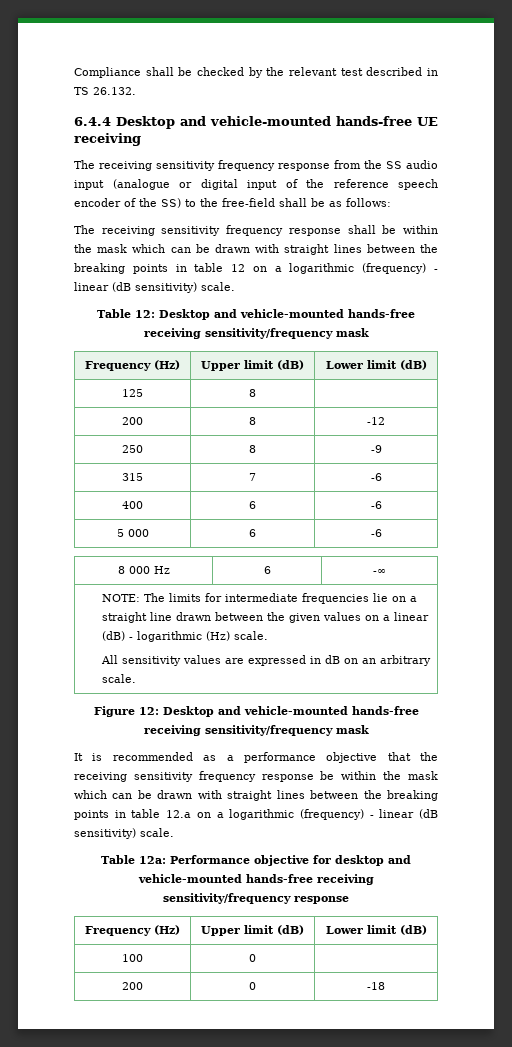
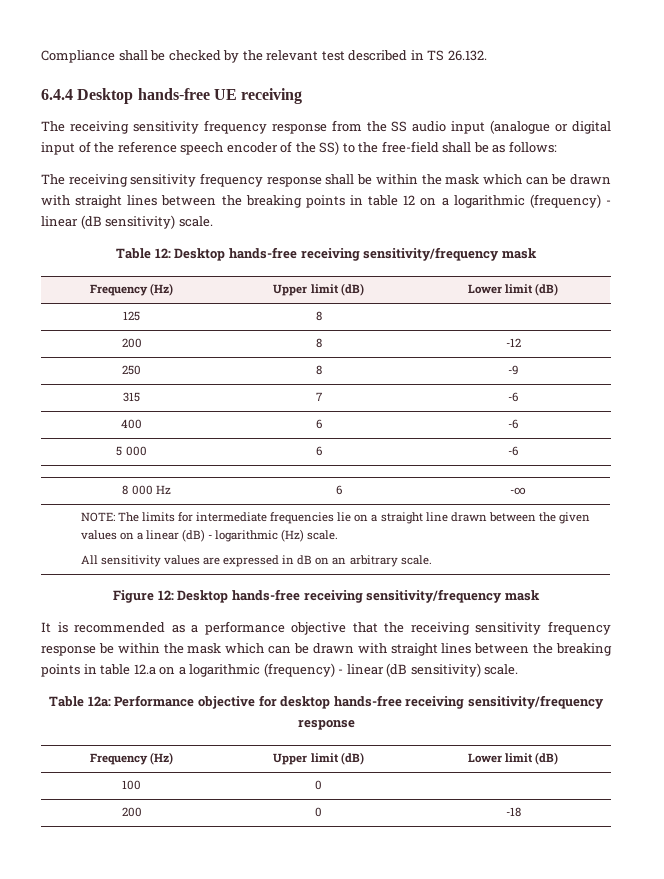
- 6.4.4 Desktop and vehicle-mounted hands-free UE receiving
+ 6.4.4 Desktop hands-free UE receiving
- Table 12: Desktop and vehicle-mounted hands-free receiving sensitivity/frequency mask
+ Table 12: Desktop hands-free receiving sensitivity/frequency mask
- Figure 12: Desktop and vehicle-mounted hands-free receiving sensitivity/frequency mask
+ Figure 12: Desktop hands-free receiving sensitivity/frequency mask
- Table 12a: Performance objective for desktop and vehicle-mounted hands-free receiving sensitivity/frequency response
+ Table 12a: Performance objective for desktop hands-free receiving sensitivity/frequency response

